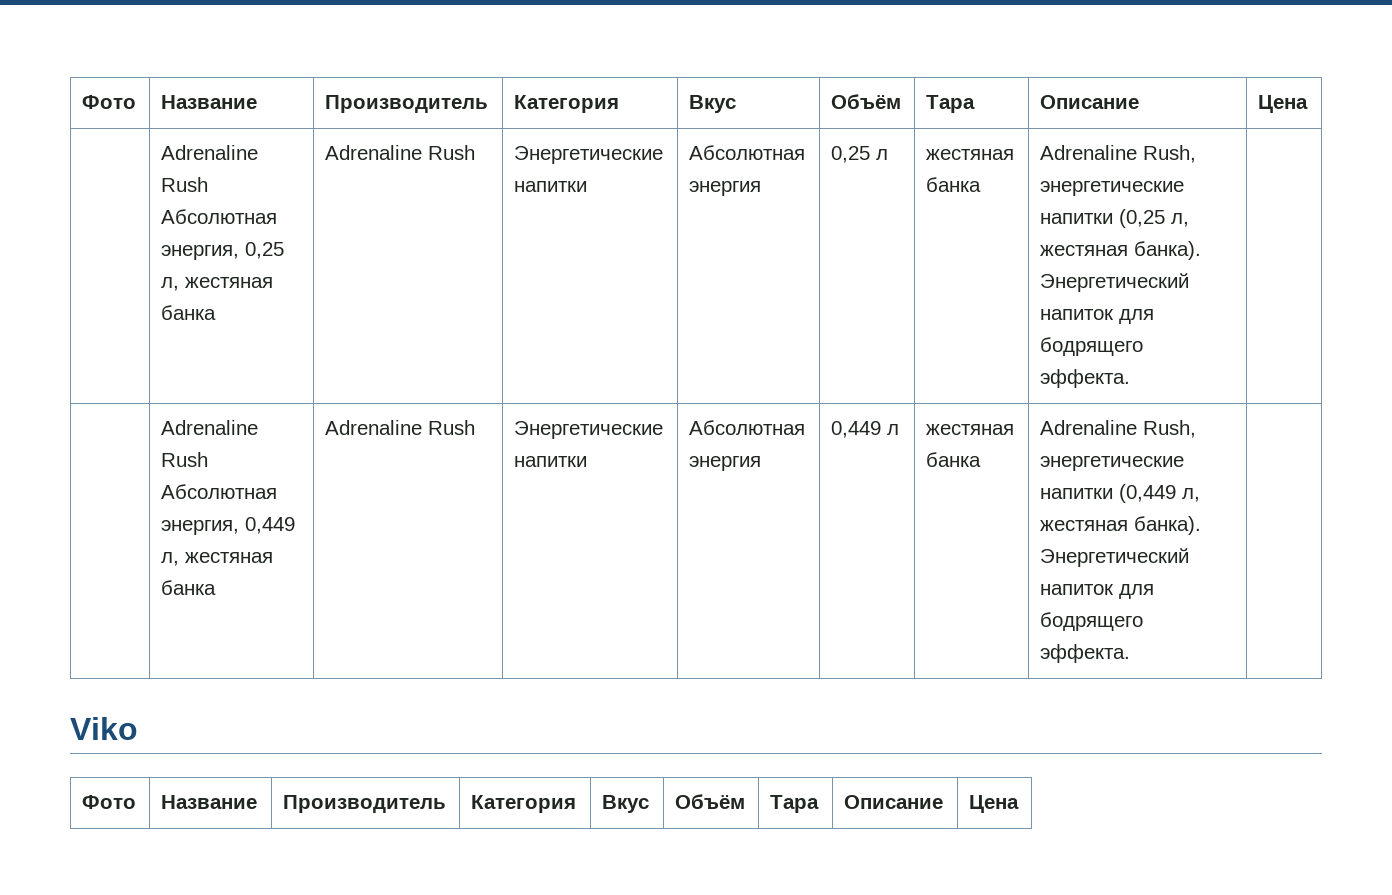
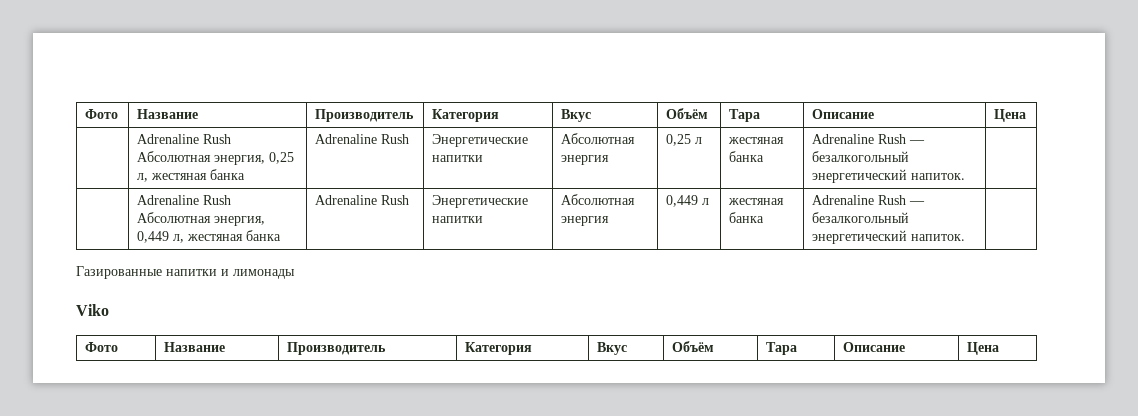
- | Adrenaline Rush Абсолютная энергия, 0,25 л, жестяная банка | Adrenaline Rush | Энергетические напитки | Абсолютная энергия | 0,25 л | жестяная банка | Adrenaline Rush, энергетические напитки (0,25 л, жестяная банка). Энергетический напиток для бодрящего эффекта. |
+ | Adrenaline Rush Абсолютная энергия, 0,25 л, жестяная банка | Adrenaline Rush | Энергетические напитки | Абсолютная энергия | 0,25 л | жестяная банка | Adrenaline Rush — безалкогольный энергетический напиток. |
- | Adrenaline Rush Абсолютная энергия, 0,449 л, жестяная банка | Adrenaline Rush | Энергетические напитки | Абсолютная энергия | 0,449 л | жестяная банка | Adrenaline Rush, энергетические напитки (0,449 л, жестяная банка). Энергетический напиток для бодрящего эффекта. |
+ | Adrenaline Rush Абсолютная энергия, 0,449 л, жестяная банка | Adrenaline Rush | Энергетические напитки | Абсолютная энергия | 0,449 л | жестяная банка | Adrenaline Rush — безалкогольный энергетический напиток. |
+ Газированные напитки и лимонады

